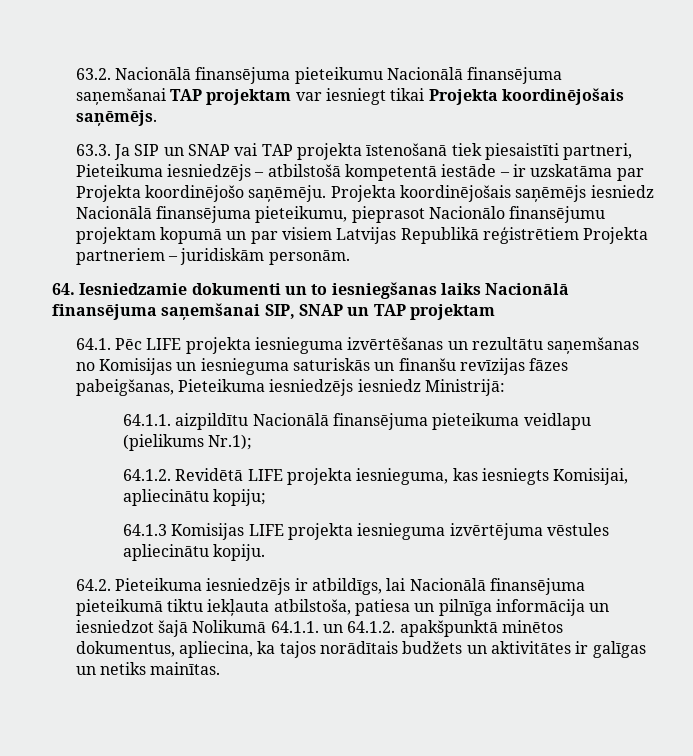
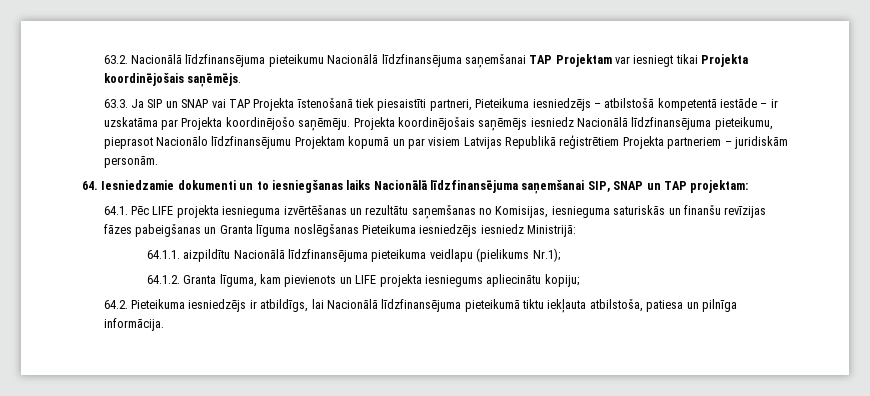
- 63.2. Nacionālā finansējuma pieteikumu Nacionālā finansējuma saņemšanai TAP projektam var iesniegt tikai Projekta koordinējošais saņēmējs.
+ 63.2. Nacionālā līdzfinansējuma pieteikumu Nacionālā līdzfinansējuma saņemšanai TAP Projektam var iesniegt tikai Projekta koordinējošais saņēmējs.
- 63.3. Ja SIP un SNAP vai TAP projekta īstenošanā tiek piesaistīti partneri, Pieteikuma iesniedzējs – atbilstošā kompetentā iestāde – ir uzskatāma par Projekta koordinējošo saņēmēju.
+ 63.3. Ja SIP un SNAP vai TAP Projekta īstenošanā tiek piesaistīti partneri, Pieteikuma iesniedzējs – atbilstošā kompetentā iestāde – ir uzskatāma par Projekta koordinējošo saņēmēju.
- Projekta koordinējošais saņēmējs iesniedz Nacionālā finansējuma pieteikumu, pieprasot Nacionālo finansējumu projektam kopumā un par visiem Latvijas Republikā reģistrētiem Projekta partneriem – juridiskām personām.
+ Projekta koordinējošais saņēmējs iesniedz Nacionālā līdzfinansējuma pieteikumu, pieprasot Nacionālo līdzfinansējumu Projektam kopumā un par visiem Latvijas Republikā reģistrētiem Projekta partneriem – juridiskām personām.
- 64. Iesniedzamie dokumenti un to iesniegšanas laiks Nacionālā finansējuma saņemšanai SIP, SNAP un TAP projektam
+ 64. Iesniedzamie dokumenti un to iesniegšanas laiks Nacionālā līdzfinansējuma saņemšanai SIP, SNAP un TAP projektam:
- 64.1. Pēc LIFE projekta iesnieguma izvērtēšanas un rezultātu saņemšanas no Komisijas un iesnieguma saturiskās un finanšu revīzijas fāzes pabeigšanas, Pieteikuma iesniedzējs iesniedz Ministrijā:
+ 64.1. Pēc LIFE projekta iesnieguma izvērtēšanas un rezultātu saņemšanas no Komisijas, iesnieguma saturiskās un finanšu revīzijas fāzes pabeigšanas un Granta līguma noslēgšanas Pieteikuma iesniedzējs iesniedz Ministrijā:
- 64.1.1. aizpildītu Nacionālā finansējuma pieteikuma veidlapu (pielikums Nr.1);
+ 64.1.1. aizpildītu Nacionālā līdzfinansējuma pieteikuma veidlapu (pielikums Nr.1);
- 64.1.2. Revidētā LIFE projekta iesnieguma, kas iesniegts Komisijai, apliecinātu kopiju;
- 64.1.3 Komisijas LIFE projekta iesnieguma izvērtējuma vēstules apliecinātu kopiju.
+ 64.1.2. Granta līguma, kam pievienots un LIFE projekta iesniegums apliecinātu kopiju;
- 64.2. Pieteikuma iesniedzējs ir atbildīgs, lai Nacionālā finansējuma pieteikumā tiktu iekļauta atbilstoša, patiesa un pilnīga informācija un iesniedzot šajā Nolikumā 64.1.1. un 64.1.2. apakšpunktā minētos dokumentus, apliecina, ka tajos norādītais budžets un aktivitātes ir galīgas un netiks mainītas.
+ 64.2. Pieteikuma iesniedzējs ir atbildīgs, lai Nacionālā līdzfinansējuma pieteikumā tiktu iekļauta atbilstoša, patiesa un pilnīga informācija.

